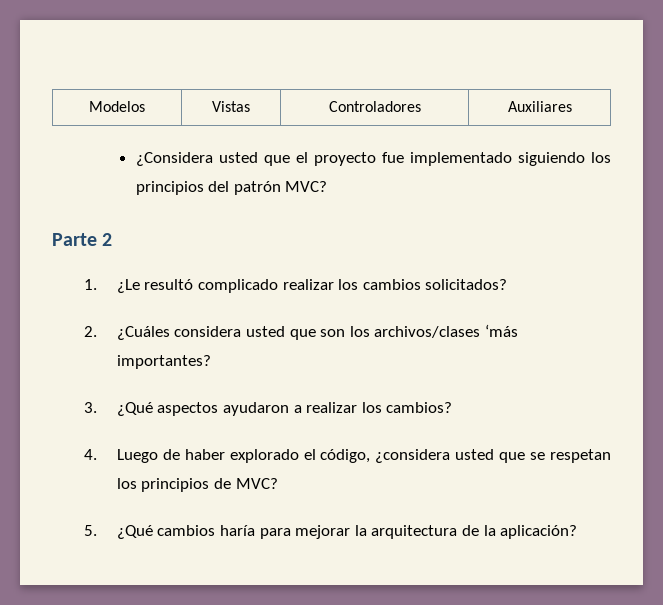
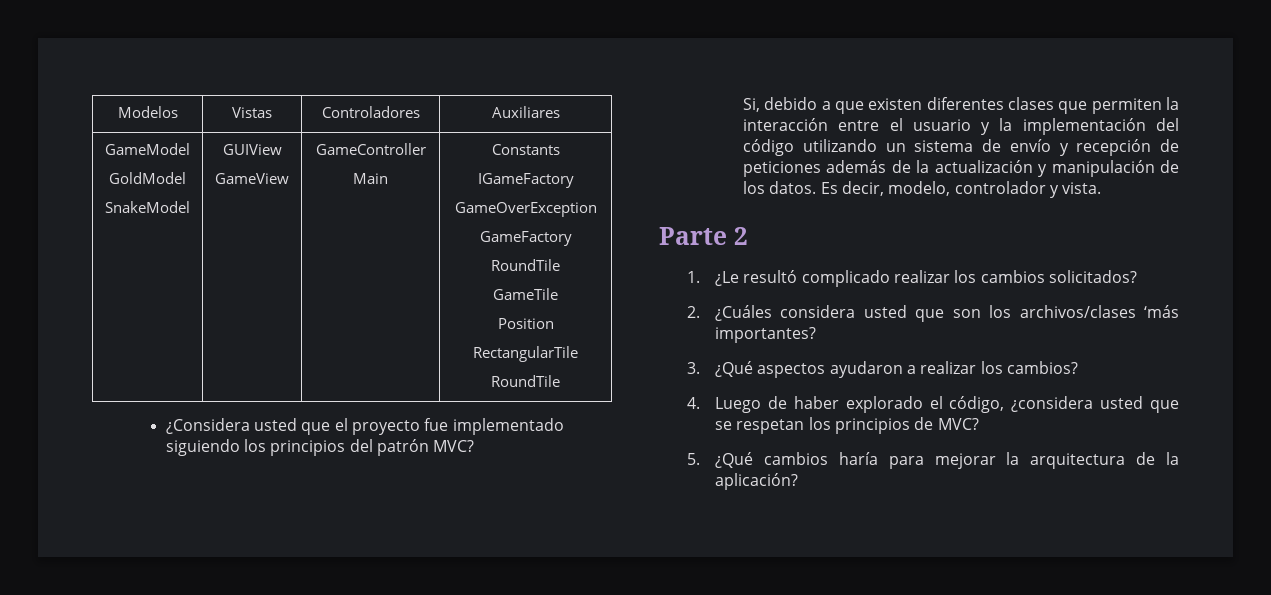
+ GameModel
+ GoldModel
+ SnakeModel | GUIView
+ GameView | GameController
+ Main | Constants
+ IGameFactory
+ GameOverException
+ GameFactory
+ RoundTile
+ GameTile
+ Position
+ RectangularTile
+ RoundTile
+ Si, debido a que existen diferentes clases que permiten la interacción entre el usuario y la implementación del código utilizando un sistema de envío y recepción de peticiones además de la actualización y manipulación de los datos. Es decir, modelo, controlador y vista.

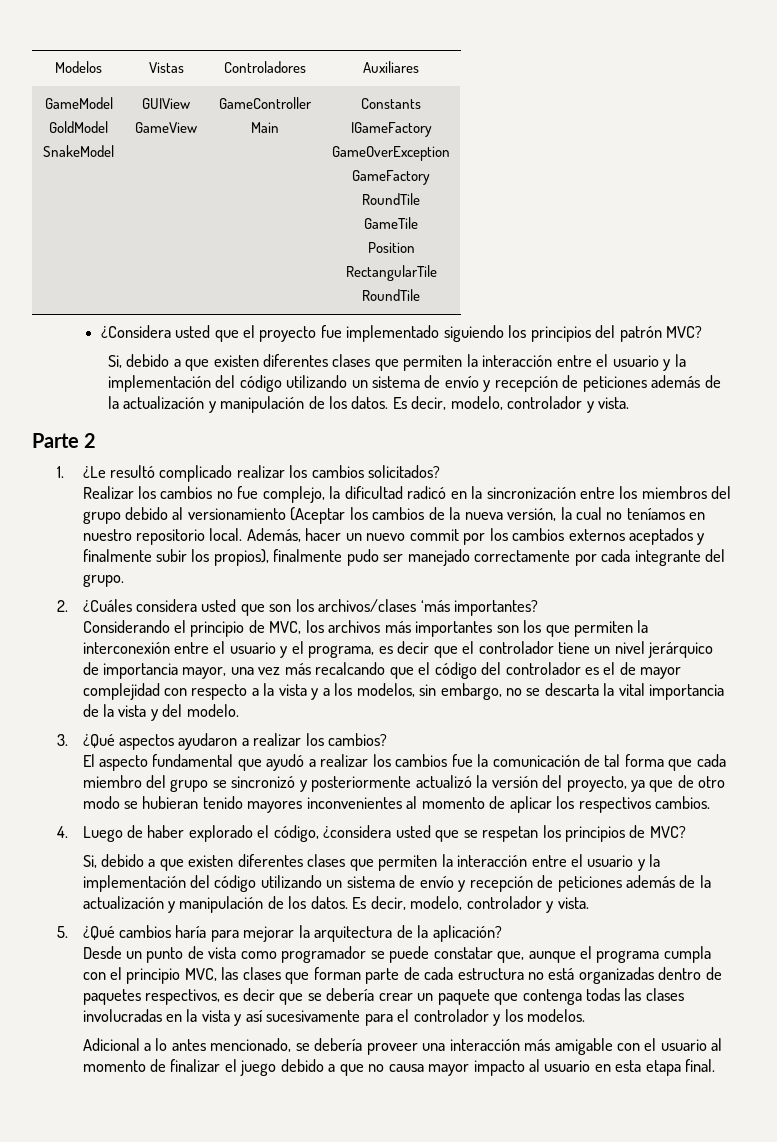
+ Realizar los cambios no fue complejo, la dificultad radicó en la sincronización entre los miembros del grupo debido al versionamiento (Aceptar los cambios de la nueva versión, la cual no teníamos en nuestro repositorio local. Además, hacer un nuevo commit por los cambios externos aceptados y finalmente subir los propios), finalmente pudo ser manejado correctamente por cada integrante del grupo.
+ Considerando el principio de MVC, los archivos más importantes son los que permiten la interconexión entre el usuario y el programa, es decir que el controlador tiene un nivel jerárquico de importancia mayor, una vez más recalcando que el código del controlador es el de mayor complejidad con respecto a la vista y a los modelos, sin embargo, no se descarta la vital importancia de la vista y del modelo.
+ El aspecto fundamental que ayudó a realizar los cambios fue la comunicación de tal forma que cada miembro del grupo se sincronizó y posteriormente actualizó la versión del proyecto, ya que de otro modo se hubieran tenido mayores inconvenientes al momento de aplicar los respectivos cambios.
  4. Luego de haber explorado el código, ¿considera usted que se respetan los principios de MVC?
+ Si, debido a que existen diferentes clases que permiten la interacción entre el usuario y la implementación del código utilizando un sistema de envío y recepción de peticiones además de la actualización y manipulación de los datos. Es decir, modelo, controlador y vista.
+ Desde un punto de vista como programador se puede constatar que, aunque el programa cumpla con el principio MVC, las clases que forman parte de cada estructura no está organizadas dentro de paquetes respectivos, es decir que se debería crear un paquete que contenga todas las clases involucradas en la vista y así sucesivamente para el controlador y los modelos.
+ Adicional a lo antes mencionado, se debería proveer una interacción más amigable con el usuario al momento de finalizar el juego debido a que no causa mayor impacto al usuario en esta etapa final.

